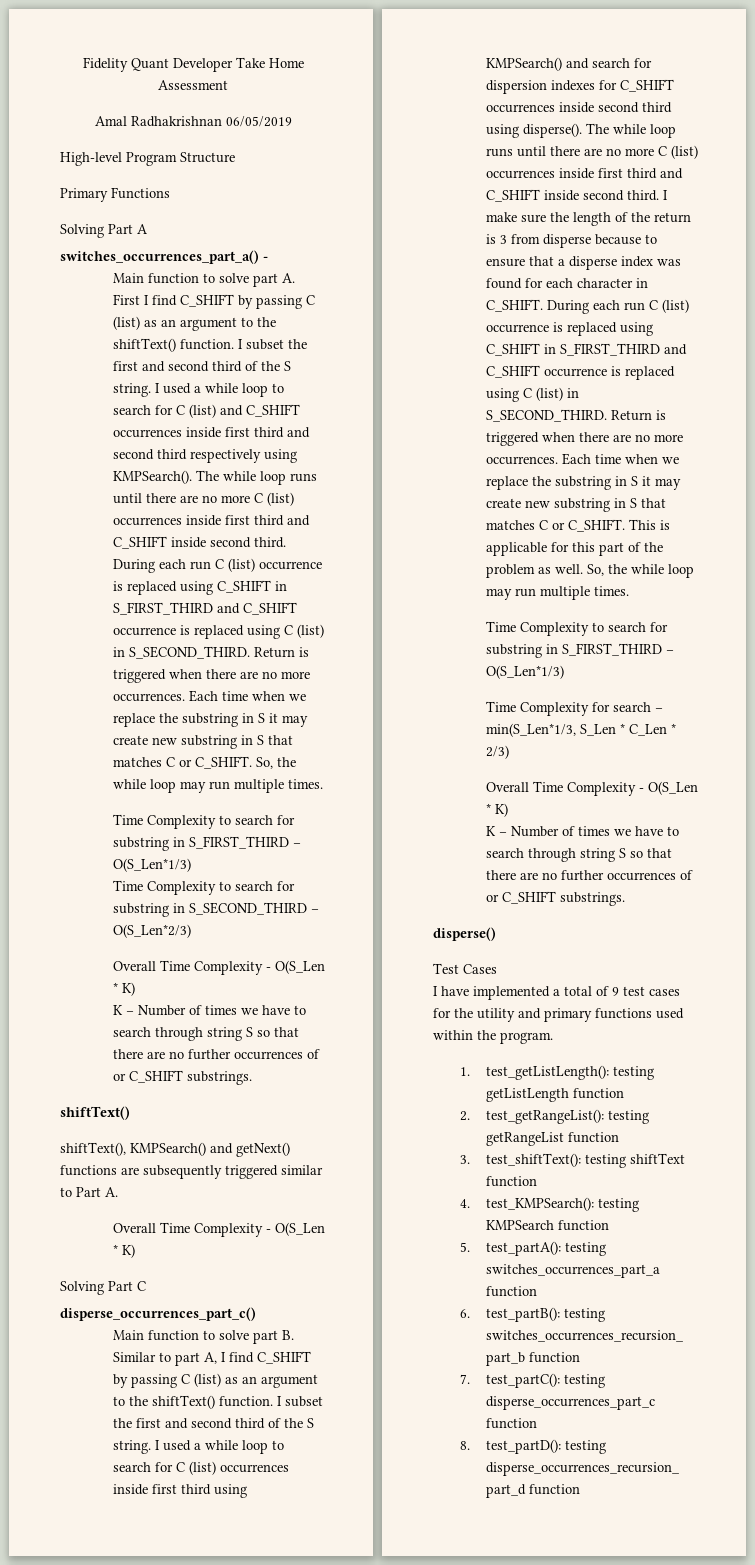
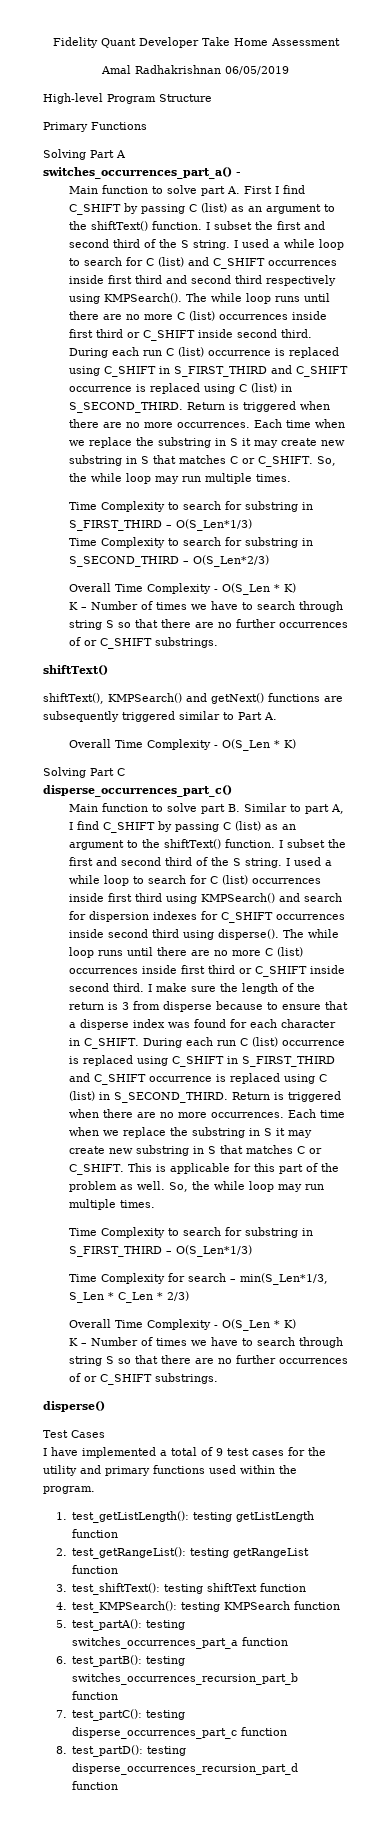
- I used a while loop to search for C (list) and C_SHIFT occurrences inside first third and second third respectively using KMPSearch(). The while loop runs until there are no more C (list) occurrences inside first third and C_SHIFT inside second third.
+ I used a while loop to search for C (list) and C_SHIFT occurrences inside first third and second third respectively using KMPSearch(). The while loop runs until there are no more C (list) occurrences inside first third or C_SHIFT inside second third.
- I used a while loop to search for C (list) occurrences inside first third using KMPSearch() and search for dispersion indexes for C_SHIFT occurrences inside second third using disperse(). The while loop runs until there are no more C (list) occurrences inside first third and C_SHIFT inside second third.
+ I used a while loop to search for C (list) occurrences inside first third using KMPSearch() and search for dispersion indexes for C_SHIFT occurrences inside second third using disperse(). The while loop runs until there are no more C (list) occurrences inside first third or C_SHIFT inside second third.

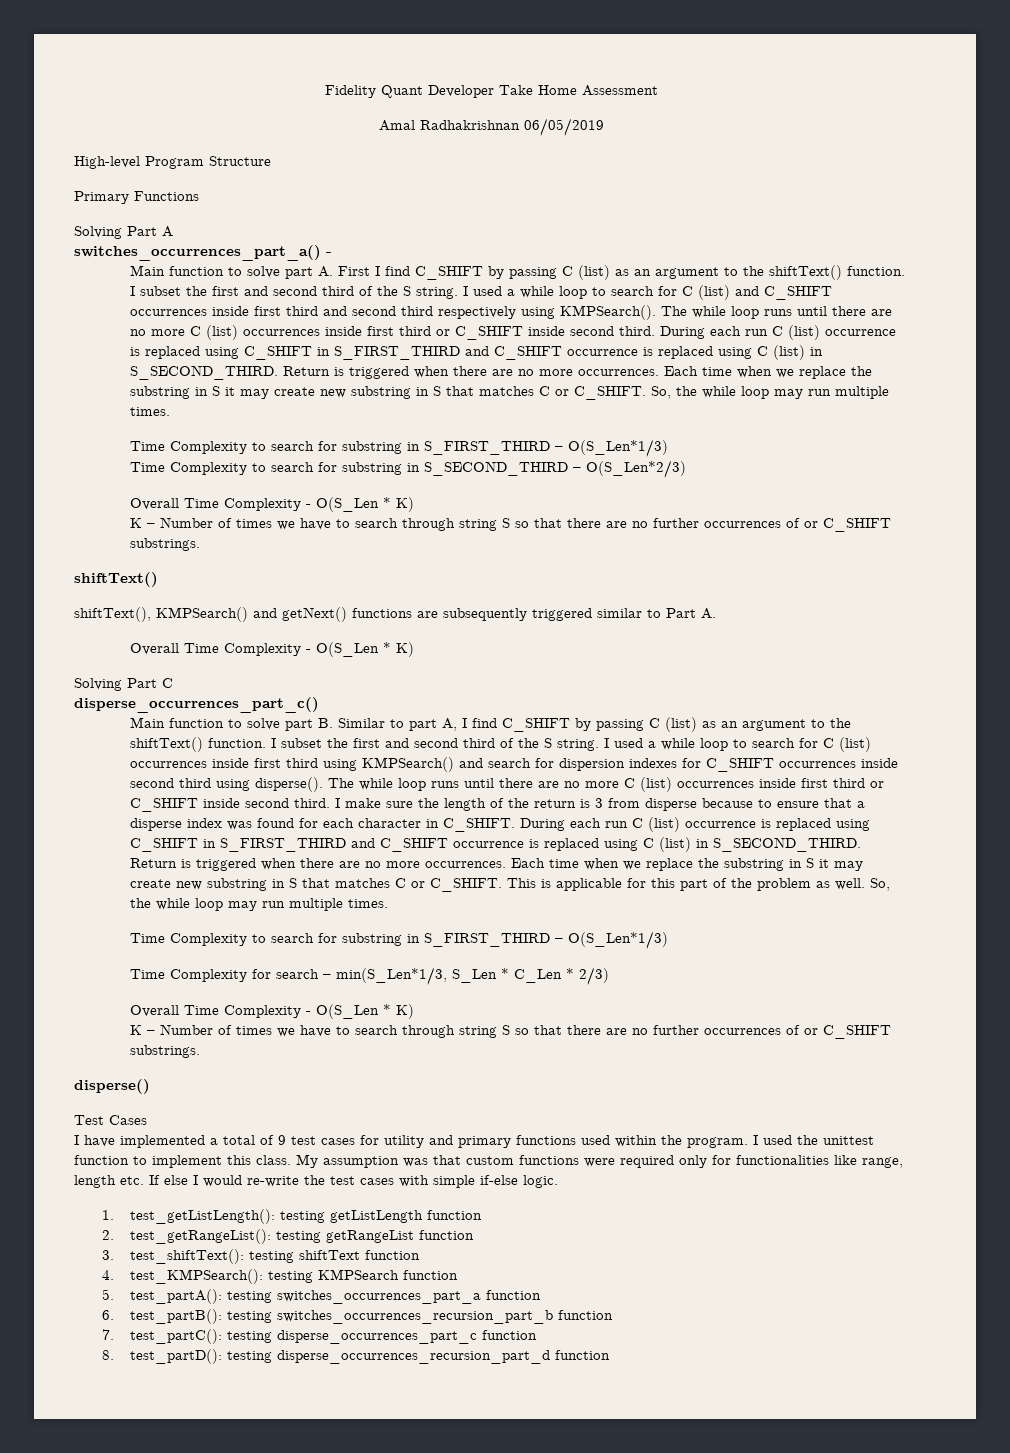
- I have implemented a total of 9 test cases for the utility and primary functions used within the program.
+ I have implemented a total of 9 test cases for utility and primary functions used within the program. I used the unittest function to implement this class. My assumption was that custom functions were required only for functionalities like range, length etc. If else I would re-write the test cases with simple if-else logic.

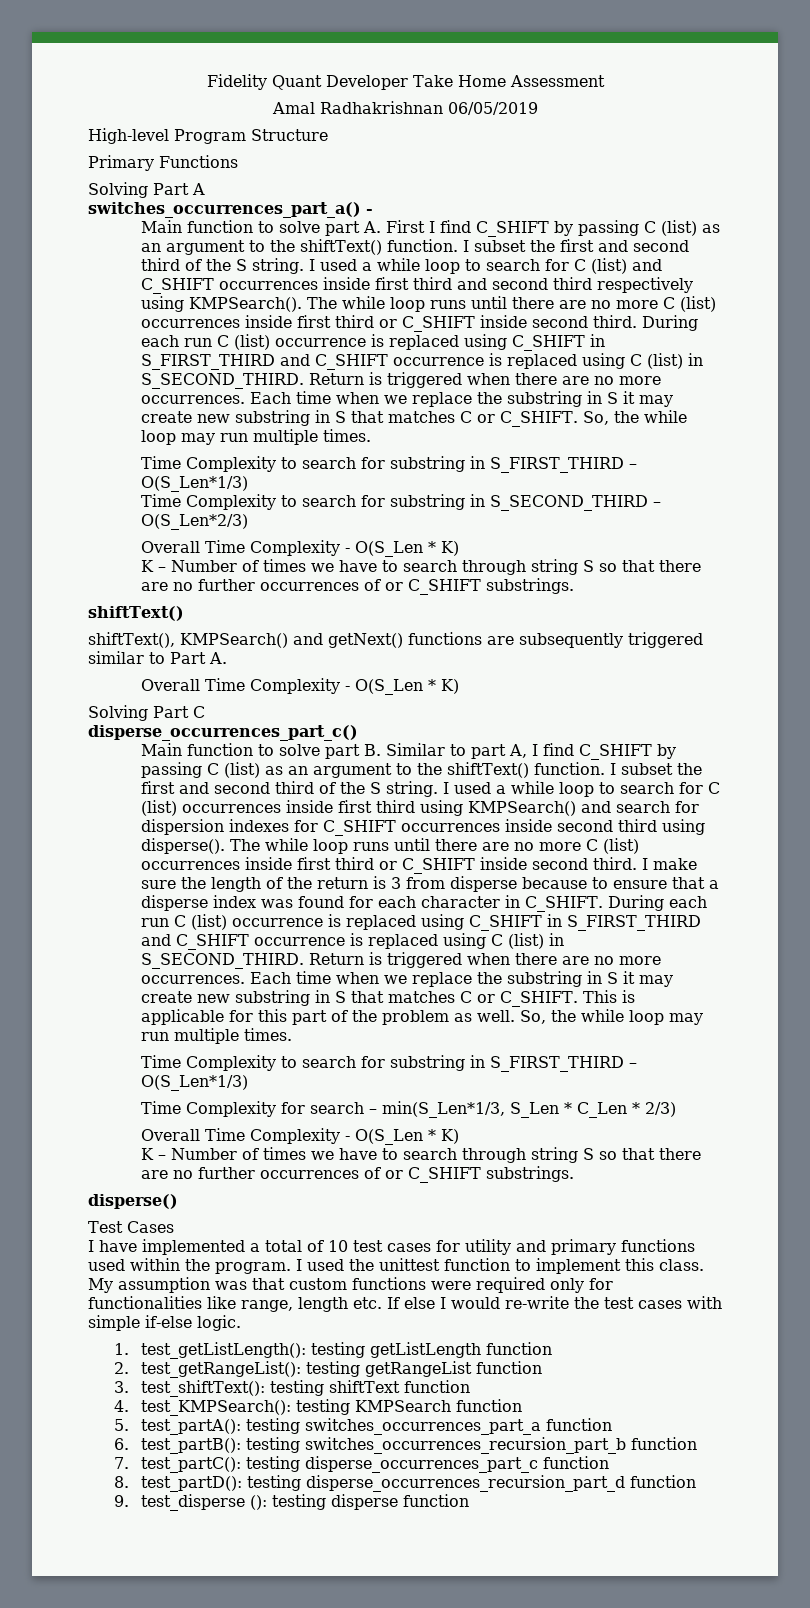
- I have implemented a total of 9 test cases for utility and primary functions used within the program.
+ I have implemented a total of 10 test cases for utility and primary functions used within the program.
+ 9. test_disperse (): testing disperse function

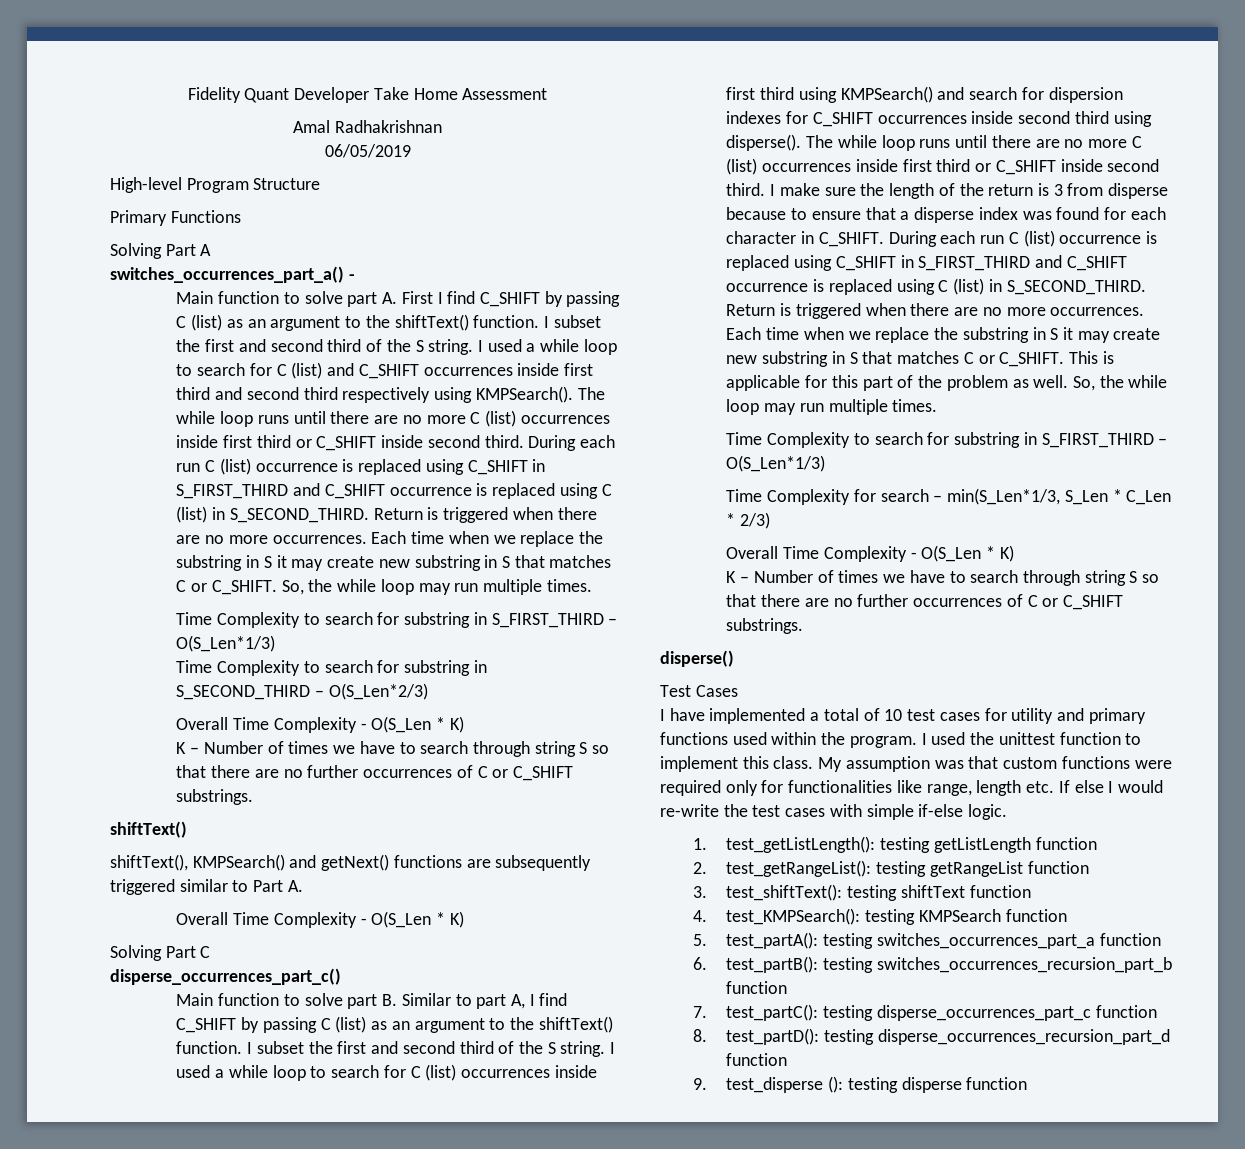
- Amal Radhakrishnan 06/05/2019
+ Amal Radhakrishnan
+ 06/05/2019
  Time Complexity to search for substring in S_SECOND_THIRD – O(S_Len*2/3)
  Overall Time Complexity - O(S_Len * K)
- K – Number of times we have to search through string S so that there are no further occurrences of or C_SHIFT substrings.
+ K – Number of times we have to search through string S so that there are no further occurrences of C or C_SHIFT substrings.
  Time Complexity for search – min(S_Len*1/3, S_Len * C_Len * 2/3)
  Overall Time Complexity - O(S_Len * K)
- K – Number of times we have to search through string S so that there are no further occurrences of or C_SHIFT substrings.
+ K – Number of times we have to search through string S so that there are no further occurrences of C or C_SHIFT substrings.

